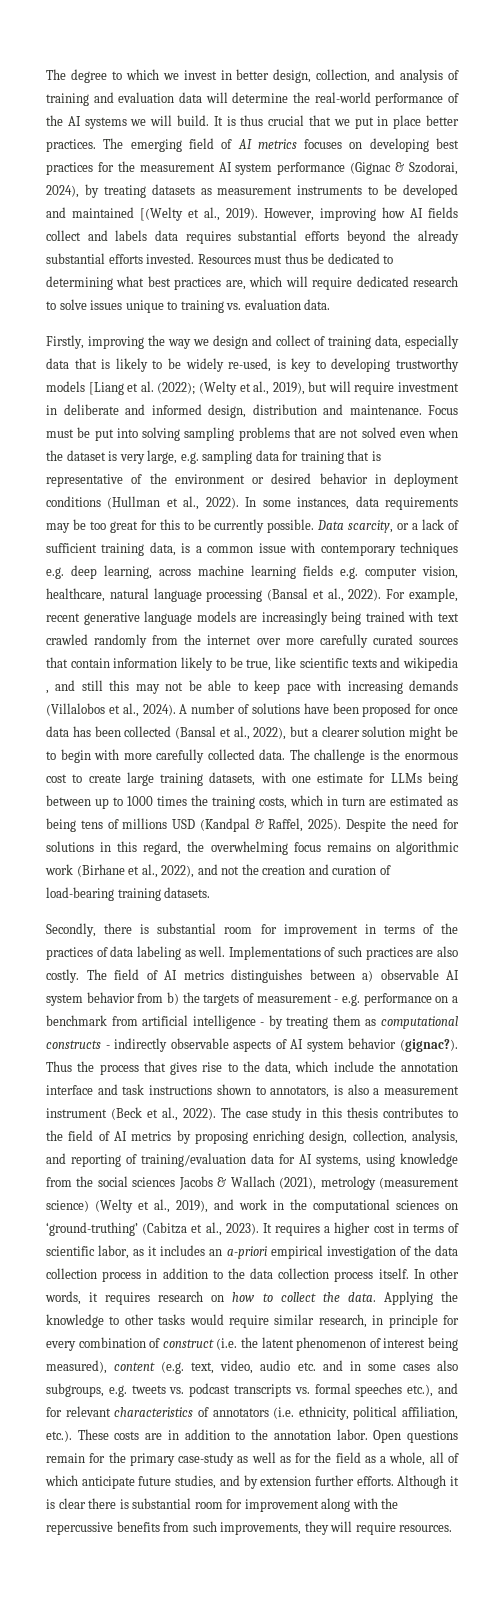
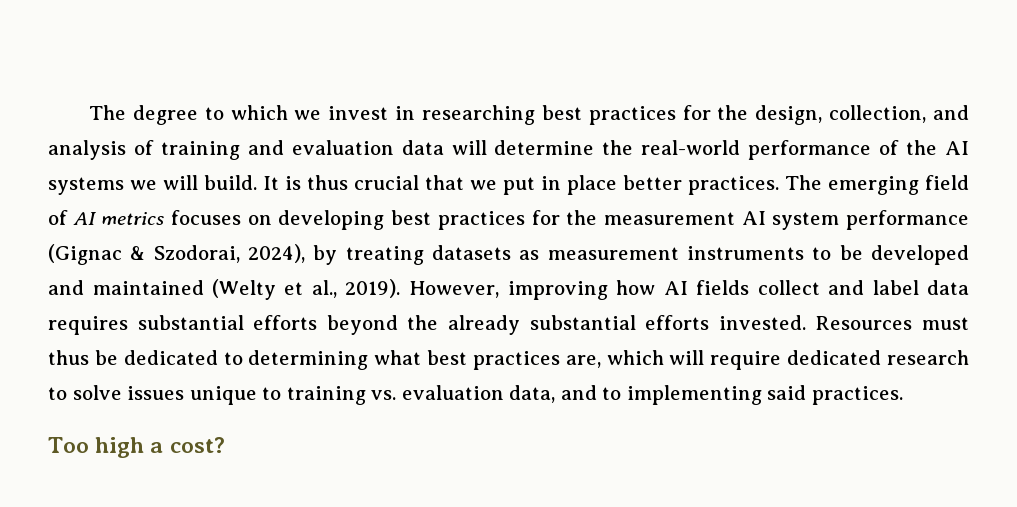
- The degree to which we invest in better design, collection, and analysis of training and evaluation data will determine the real-world performance of the AI systems we will build.
+ The degree to which we invest in researching best practices for the design, collection, and analysis of training and evaluation data will determine the real-world performance of the AI systems we will build.
- The emerging field of AI metrics focuses on developing best practices for the measurement AI system performance (Gignac & Szodorai, 2024), by treating datasets as measurement instruments to be developed and maintained [(Welty et al., 2019).
+ The emerging field of AI metrics focuses on developing best practices for the measurement AI system performance (Gignac & Szodorai, 2024), by treating datasets as measurement instruments to be developed and maintained (Welty et al., 2019).
- However, improving how AI fields collect and labels data requires substantial efforts beyond the already substantial efforts invested.
+ However, improving how AI fields collect and label data requires substantial efforts beyond the already substantial efforts invested.
- Resources must thus be dedicated to determining what best practices are, which will require dedicated research to solve issues unique to training vs. evaluation data.
- Firstly, improving the way we design and collect of training data, especially data that is likely to be widely re-used, is key to developing trustworthy models [Liang et al. (2022); (Welty et al., 2019), but will require investment in deliberate and informed design, distribution and maintenance. Focus must be put into solving sampling problems that are not solved even when the dataset is very large, e.g. sampling data for training that is representative of the environment or desired behavior in deployment conditions (Hullman et al., 2022). In some instances, data requirements may be too great for this to be currently possible. Data scarcity, or a lack of sufficient training data, is a common issue with contemporary techniques e.g. deep learning, across machine learning fields e.g. computer vision, healthcare, natural language processing (Bansal et al., 2022). For example, recent generative language models are increasingly being trained with text crawled randomly from the internet over more carefully curated sources that contain information likely to be true, like scientific texts and wikipedia , and still this may not be able to keep pace with increasing demands (Villalobos et al., 2024). A number of solutions have been proposed for once data has been collected (Bansal et al., 2022), but a clearer solution might be to begin with more carefully collected data. The challenge is the enormous cost to create large training datasets, with one estimate for LLMs being between up to 1000 times the training costs, which in turn are estimated as being tens of millions USD (Kandpal & Raffel, 2025). Despite the need for solutions in this regard, the overwhelming focus remains on algorithmic work (Birhane et al., 2022), and not the creation and curation of load-bearing training datasets.
- Secondly, there is substantial room for improvement in terms of the practices of data labeling as well. Implementations of such practices are also costly. The field of AI metrics distinguishes between a) observable AI system behavior from b) the targets of measurement - e.g. performance on a benchmark from artificial intelligence - by treating them as computational constructs - indirectly observable aspects of AI system behavior (gignac?). Thus the process that gives rise to the data, which include the annotation interface and task instructions shown to annotators, is also a measurement instrument (Beck et al., 2022). The case study in this thesis contributes to the field of AI metrics by proposing enriching design, collection, analysis, and reporting of training/evaluation data for AI systems, using knowledge from the social sciences Jacobs & Wallach (2021), metrology (measurement science) (Welty et al., 2019), and work in the computational sciences on ‘ground-truthing’ (Cabitza et al., 2023). It requires a higher cost in terms of scientific labor, as it includes an a-priori empirical investigation of the data collection process in addition to the data collection process itself. In other words, it requires research on how to collect the data. Applying the knowledge to other tasks would require similar research, in principle for every combination of construct (i.e. the latent phenomenon of interest being measured), content (e.g. text, video, audio etc. and in some cases also subgroups, e.g. tweets vs. podcast transcripts vs. formal speeches etc.), and for relevant characteristics of annotators (i.e. ethnicity, political affiliation, etc.). These costs are in addition to the annotation labor. Open questions remain for the primary case-study as well as for the field as a whole, all of which anticipate future studies, and by extension further efforts. Although it is clear there is substantial room for improvement along with the repercussive benefits from such improvements, they will require resources.
+ Resources must thus be dedicated to determining what best practices are, which will require dedicated research to solve issues unique to training vs. evaluation data, and to implementing said practices.
+ Too high a cost?

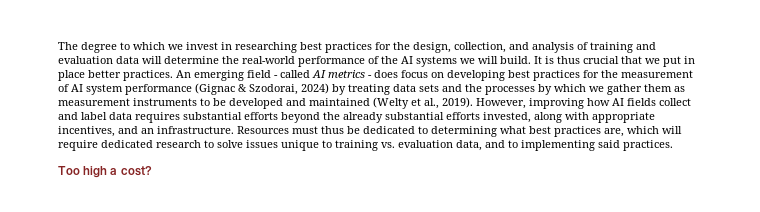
- The emerging field of AI metrics focuses on developing best practices for the measurement AI system performance (Gignac & Szodorai, 2024), by treating datasets as measurement instruments to be developed and maintained (Welty et al., 2019).
+ An emerging field - called AI metrics - does focus on developing best practices for the measurement of AI system performance (Gignac & Szodorai, 2024) by treating data sets and the processes by which we gather them as measurement instruments to be developed and maintained (Welty et al., 2019).
- However, improving how AI fields collect and label data requires substantial efforts beyond the already substantial efforts invested.
+ However, improving how AI fields collect and label data requires substantial efforts beyond the already substantial efforts invested, along with appropriate incentives, and an infrastructure.

